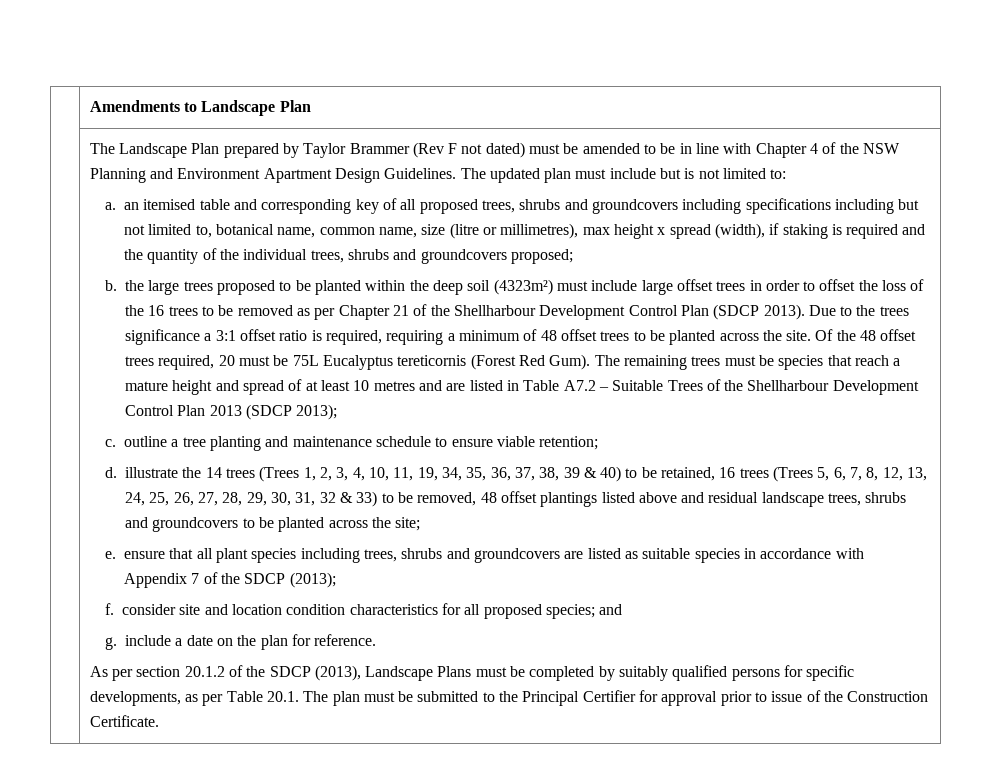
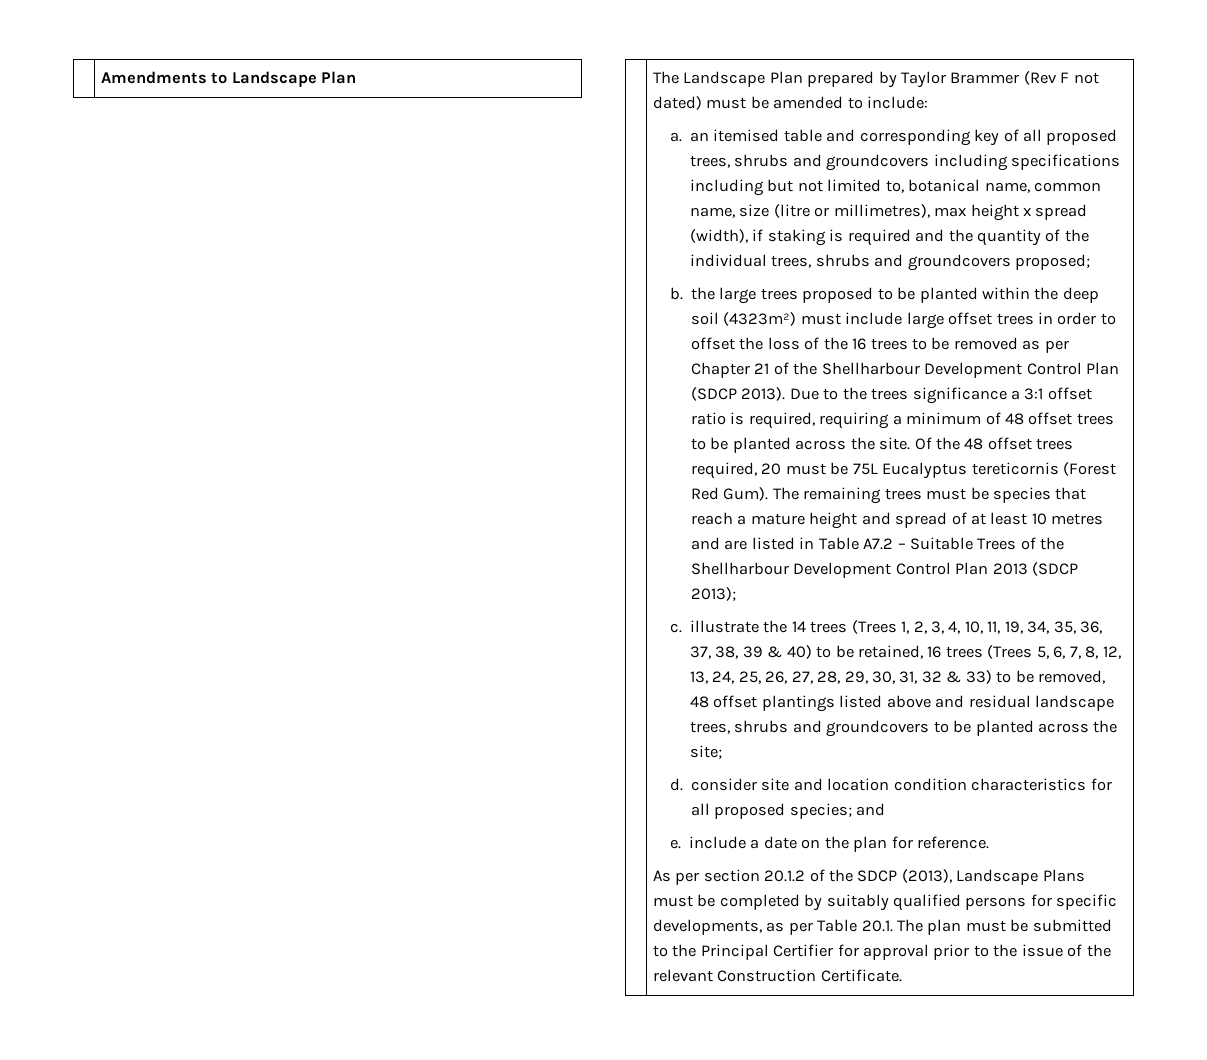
- The Landscape Plan prepared by Taylor Brammer (Rev F not dated) must be amended to be in line with Chapter 4 of the NSW Planning and Environment Apartment Design Guidelines. The updated plan must include but is not limited to:
+ The Landscape Plan prepared by Taylor Brammer (Rev F not dated) must be amended to include:
- c. outline a tree planting and maintenance schedule to ensure viable retention;
- d. illustrate the 14 trees (Trees 1, 2, 3, 4, 10, 11, 19, 34, 35, 36, 37, 38, 39 & 40) to be retained, 16 trees (Trees 5, 6, 7, 8, 12, 13, 24, 25, 26, 27, 28, 29, 30, 31, 32 & 33) to be removed, 48 offset plantings listed above and residual landscape trees, shrubs and groundcovers to be planted across the site;
+ c. illustrate the 14 trees (Trees 1, 2, 3, 4, 10, 11, 19, 34, 35, 36, 37, 38, 39 & 40) to be retained, 16 trees (Trees 5, 6, 7, 8, 12, 13, 24, 25, 26, 27, 28, 29, 30, 31, 32 & 33) to be removed, 48 offset plantings listed above and residual landscape trees, shrubs and groundcovers to be planted across the site;
- e. ensure that all plant species including trees, shrubs and groundcovers are listed as suitable species in accordance with Appendix 7 of the SDCP (2013);
- f. consider site and location condition characteristics for all proposed species; and
+ d. consider site and location condition characteristics for all proposed species; and
- g. include a date on the plan for reference.
+ e. include a date on the plan for reference.
- As per section 20.1.2 of the SDCP (2013), Landscape Plans must be completed by suitably qualified persons for specific developments, as per Table 20.1. The plan must be submitted to the Principal Certifier for approval prior to issue of the Construction Certificate.
+ As per section 20.1.2 of the SDCP (2013), Landscape Plans must be completed by suitably qualified persons for specific developments, as per Table 20.1. The plan must be submitted to the Principal Certifier for approval prior to the issue of the relevant Construction Certificate.

